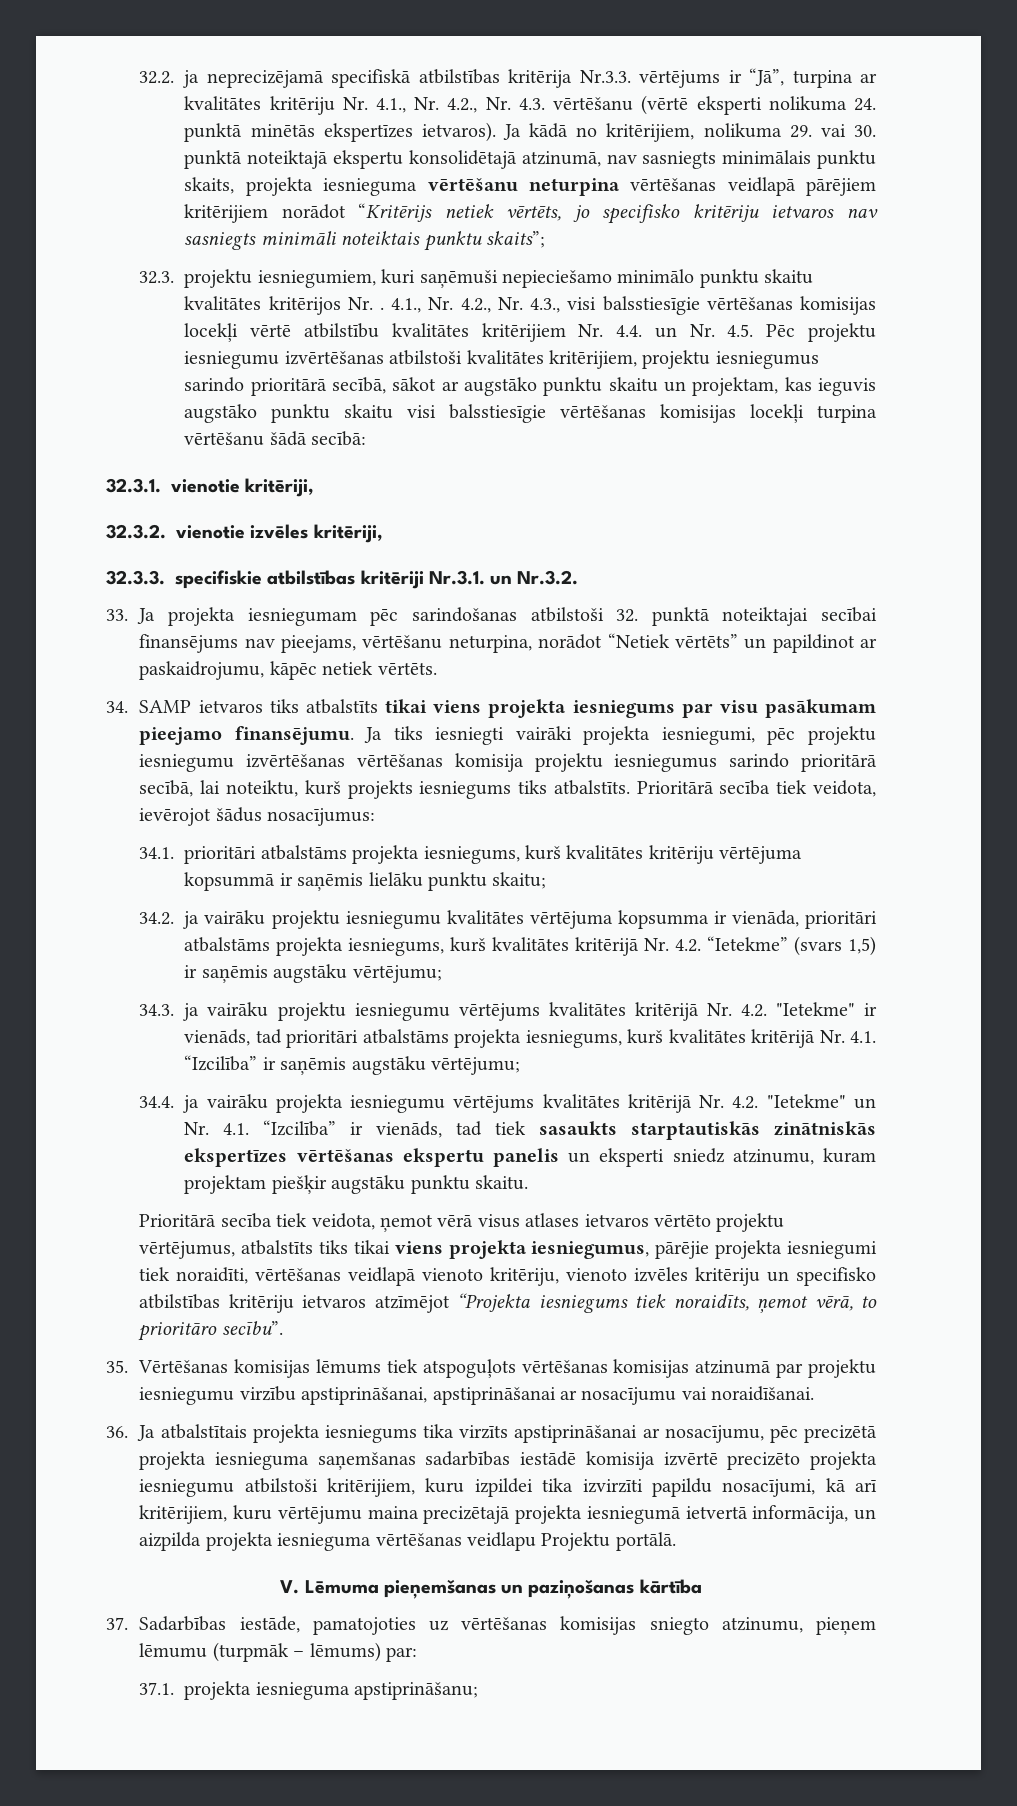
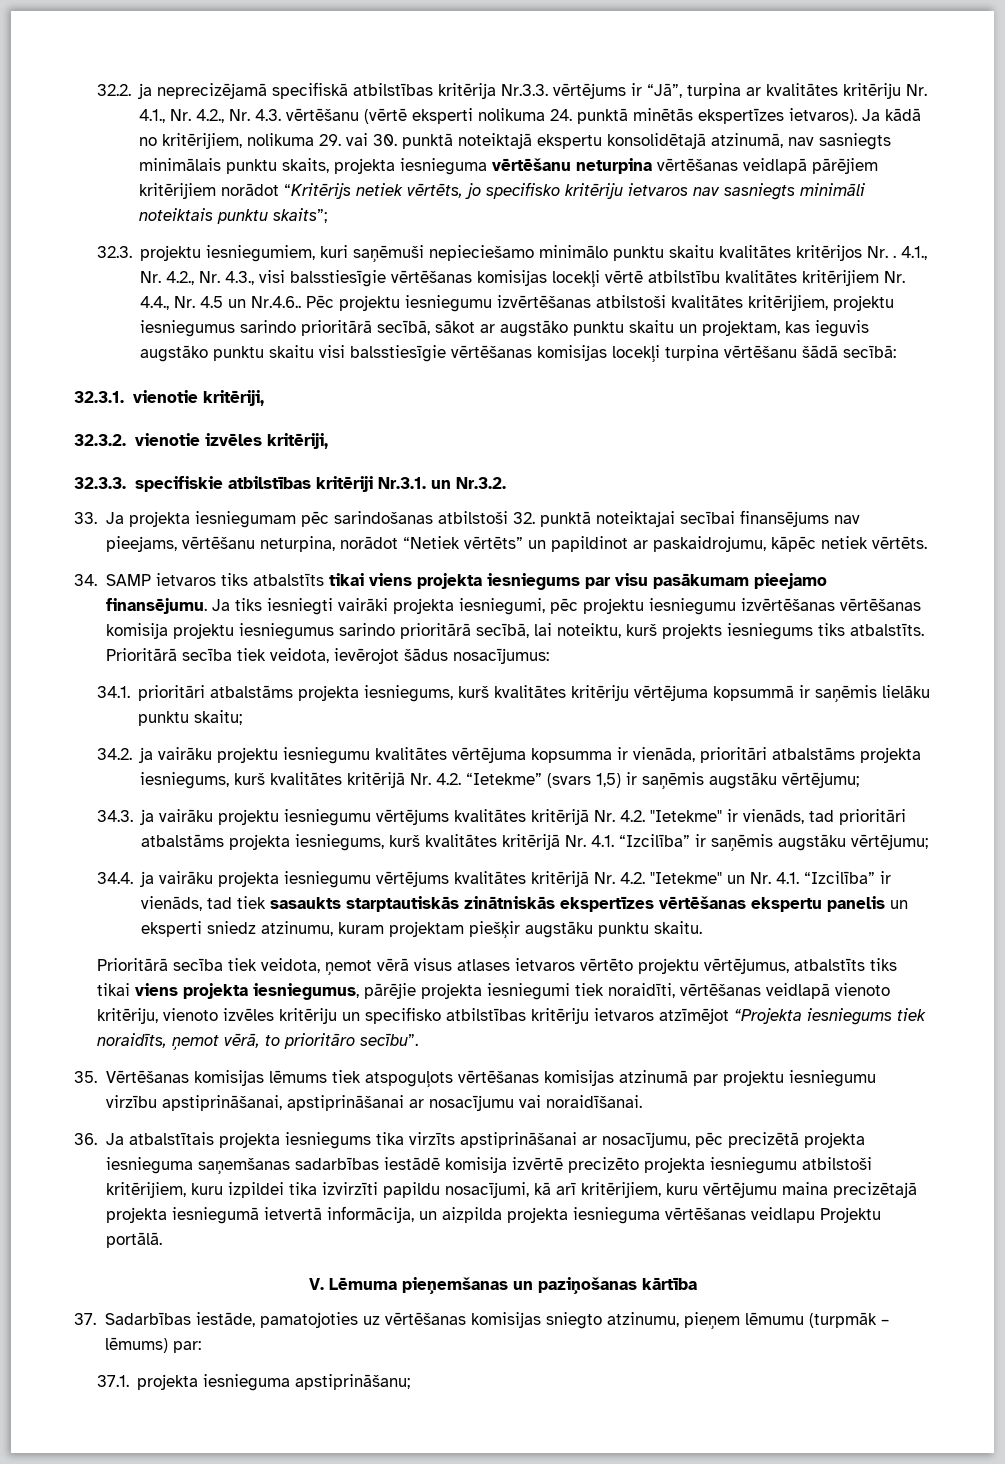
- 4.1., Nr. 4.2., Nr. 4.3., visi balsstiesīgie vērtēšanas komisijas locekļi vērtē atbilstību kvalitātes kritērijiem Nr. 4.4. un Nr. 4.5. Pēc projektu iesniegumu izvērtēšanas atbilstoši kvalitātes kritērijiem, projektu iesniegumus sarindo prioritārā secībā, sākot ar augstāko punktu skaitu un projektam, kas ieguvis augstāko punktu skaitu visi balsstiesīgie vērtēšanas komisijas locekļi turpina vērtēšanu šādā secībā:
+ 4.1., Nr. 4.2., Nr. 4.3., visi balsstiesīgie vērtēšanas komisijas locekļi vērtē atbilstību kvalitātes kritērijiem Nr. 4.4., Nr. 4.5 un Nr.4.6.. Pēc projektu iesniegumu izvērtēšanas atbilstoši kvalitātes kritērijiem, projektu iesniegumus sarindo prioritārā secībā, sākot ar augstāko punktu skaitu un projektam, kas ieguvis augstāko punktu skaitu visi balsstiesīgie vērtēšanas komisijas locekļi turpina vērtēšanu šādā secībā:

